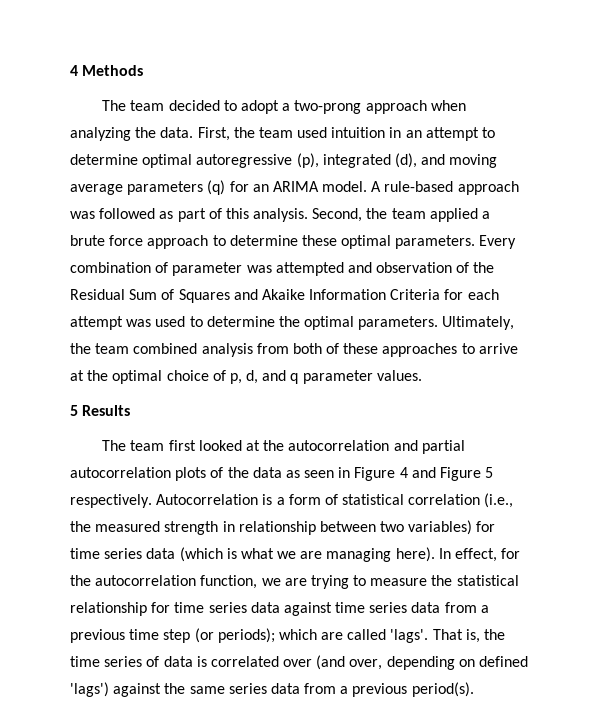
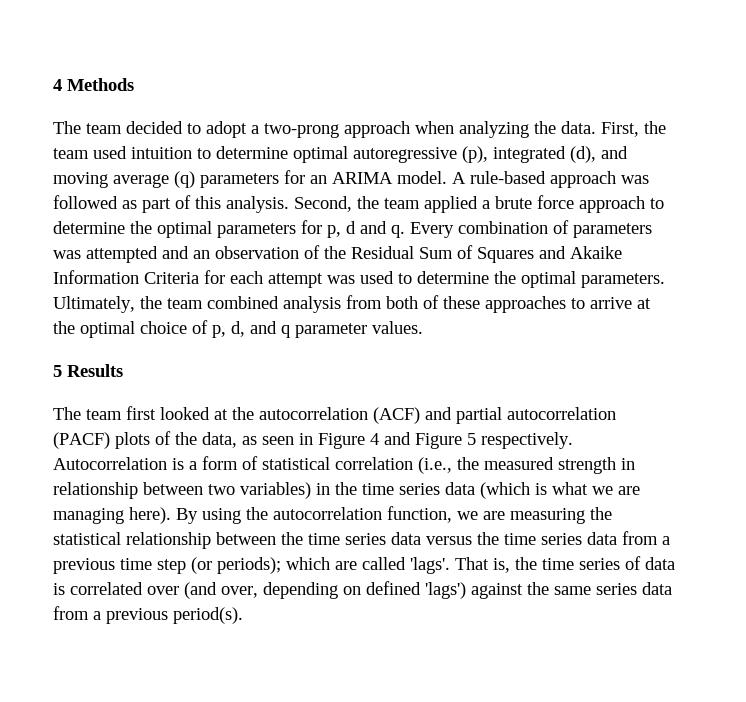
- First, the team used intuition in an attempt to determine optimal autoregressive (p), integrated (d), and moving average parameters (q) for an ARIMA model.
+ First, the team used intuition to determine optimal autoregressive (p), integrated (d), and moving average (q) parameters for an ARIMA model.
- Second, the team applied a brute force approach to determine these optimal parameters.
+ Second, the team applied a brute force approach to determine the optimal parameters for p, d and q.
- Every combination of parameter was attempted and observation of the Residual Sum of Squares and Akaike Information Criteria for each attempt was used to determine the optimal parameters.
+ Every combination of parameters was attempted and an observation of the Residual Sum of Squares and Akaike Information Criteria for each attempt was used to determine the optimal parameters.
- The team first looked at the autocorrelation and partial autocorrelation plots of the data as seen in Figure 4 and Figure 5 respectively.
+ The team first looked at the autocorrelation (ACF) and partial autocorrelation (PACF) plots of the data, as seen in Figure 4 and Figure 5 respectively.
- Autocorrelation is a form of statistical correlation (i.e., the measured strength in relationship between two variables) for time series data (which is what we are managing here).
+ Autocorrelation is a form of statistical correlation (i.e., the measured strength in relationship between two variables) in the time series data (which is what we are managing here).
- In effect, for the autocorrelation function, we are trying to measure the statistical relationship for time series data against time series data from a previous time step (or periods); which are called 'lags'.
+ By using the autocorrelation function, we are measuring the statistical relationship between the time series data versus the time series data from a previous time step (or periods); which are called 'lags'.

